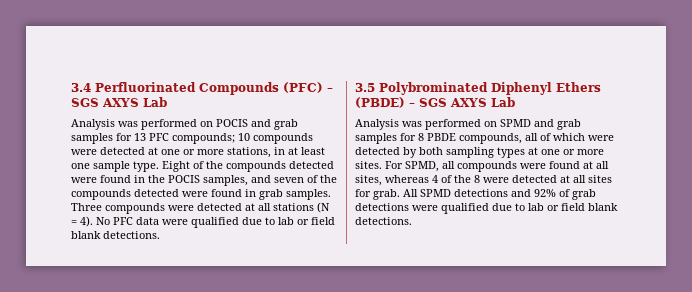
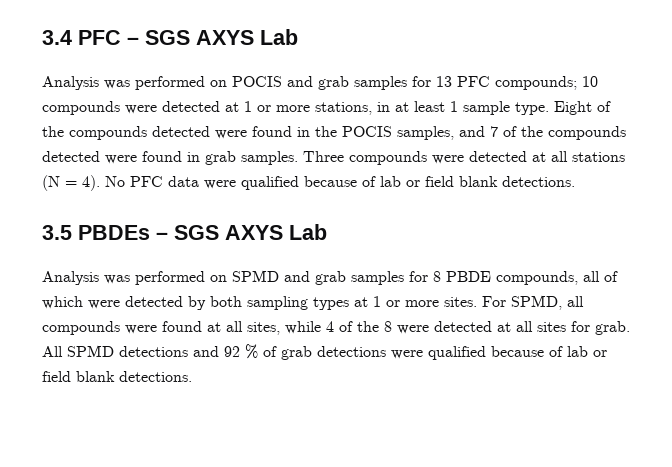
- 3.4 Perfluorinated Compounds (PFC) – SGS AXYS Lab
+ 3.4 PFC – SGS AXYS Lab
- Analysis was performed on POCIS and grab samples for 13 PFC compounds; 10 compounds were detected at one or more stations, in at least one sample type.
+ Analysis was performed on POCIS and grab samples for 13 PFC compounds; 10 compounds were detected at 1 or more stations, in at least 1 sample type.
- Eight of the compounds detected were found in the POCIS samples, and seven of the compounds detected were found in grab samples.
+ Eight of the compounds detected were found in the POCIS samples, and 7 of the compounds detected were found in grab samples.
- No PFC data were qualified due to lab or field blank detections.
+ No PFC data were qualified because of lab or field blank detections.
- 3.5 Polybrominated Diphenyl Ethers (PBDE) – SGS AXYS Lab
+ 3.5 PBDEs – SGS AXYS Lab
- Analysis was performed on SPMD and grab samples for 8 PBDE compounds, all of which were detected by both sampling types at one or more sites.
+ Analysis was performed on SPMD and grab samples for 8 PBDE compounds, all of which were detected by both sampling types at 1 or more sites.
- For SPMD, all compounds were found at all sites, whereas 4 of the 8 were detected at all sites for grab.
+ For SPMD, all compounds were found at all sites, while 4 of the 8 were detected at all sites for grab.
- All SPMD detections and 92% of grab detections were qualified due to lab or field blank detections.
+ All SPMD detections and 92 % of grab detections were qualified because of lab or field blank detections.

